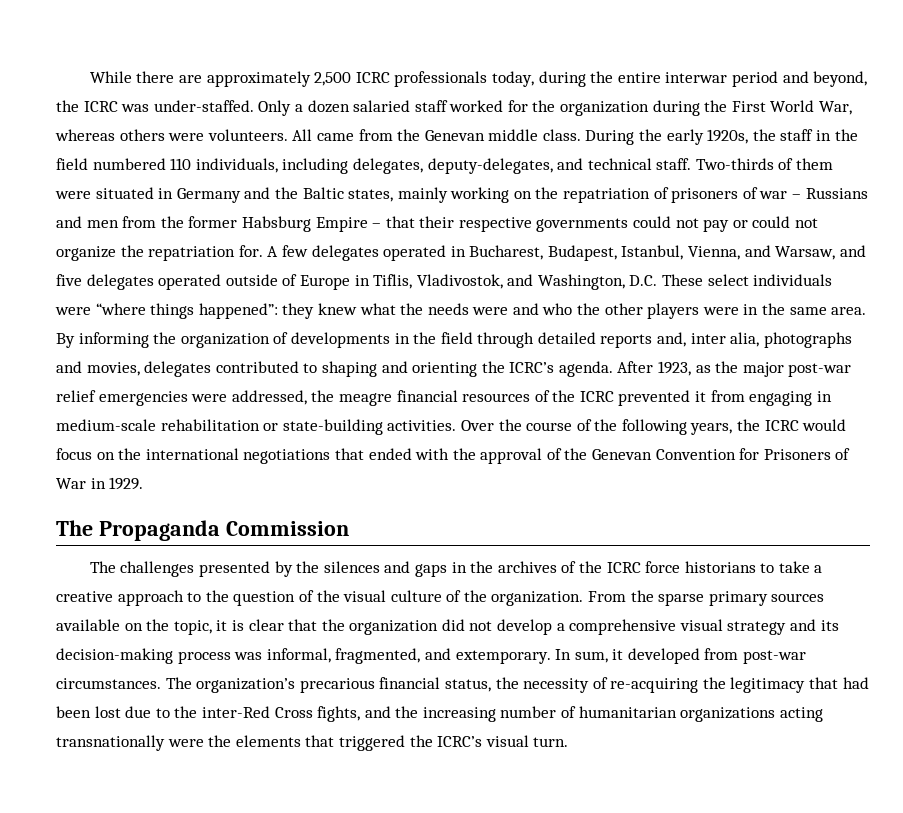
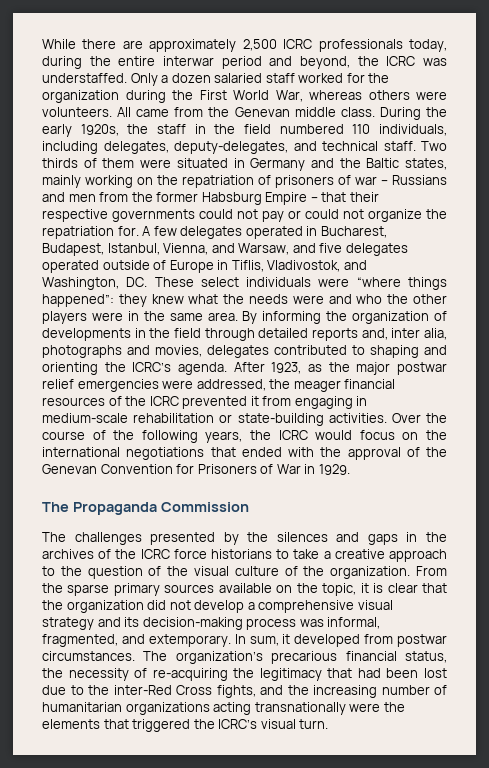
- While there are approximately 2,500 ICRC professionals today, during the entire interwar period and beyond, the ICRC was under-staffed.
+ While there are approximately 2,500 ICRC professionals today, during the entire interwar period and beyond, the ICRC was understaffed.
- Two-thirds of them were situated in Germany and the Baltic states, mainly working on the repatriation of prisoners of war – Russians and men from the former Habsburg Empire – that their respective governments could not pay or could not organize the repatriation for.
+ Two thirds of them were situated in Germany and the Baltic states, mainly working on the repatriation of prisoners of war – Russians and men from the former Habsburg Empire – that their respective governments could not pay or could not organize the repatriation for.
- A few delegates operated in Bucharest, Budapest, Istanbul, Vienna, and Warsaw, and five delegates operated outside of Europe in Tiflis, Vladivostok, and Washington, D.C. These select individuals were “where things happened”: they knew what the needs were and who the other players were in the same area.
+ A few delegates operated in Bucharest, Budapest, Istanbul, Vienna, and Warsaw, and five delegates operated outside of Europe in Tiflis, Vladivostok, and Washington, DC. These select individuals were “where things happened”: they knew what the needs were and who the other players were in the same area.
- After 1923, as the major post-war relief emergencies were addressed, the meagre financial resources of the ICRC prevented it from engaging in medium-scale rehabilitation or state-building activities.
+ After 1923, as the major postwar relief emergencies were addressed, the meager financial resources of the ICRC prevented it from engaging in medium-scale rehabilitation or state-building activities.
- In sum, it developed from post-war circumstances.
+ In sum, it developed from postwar circumstances.

